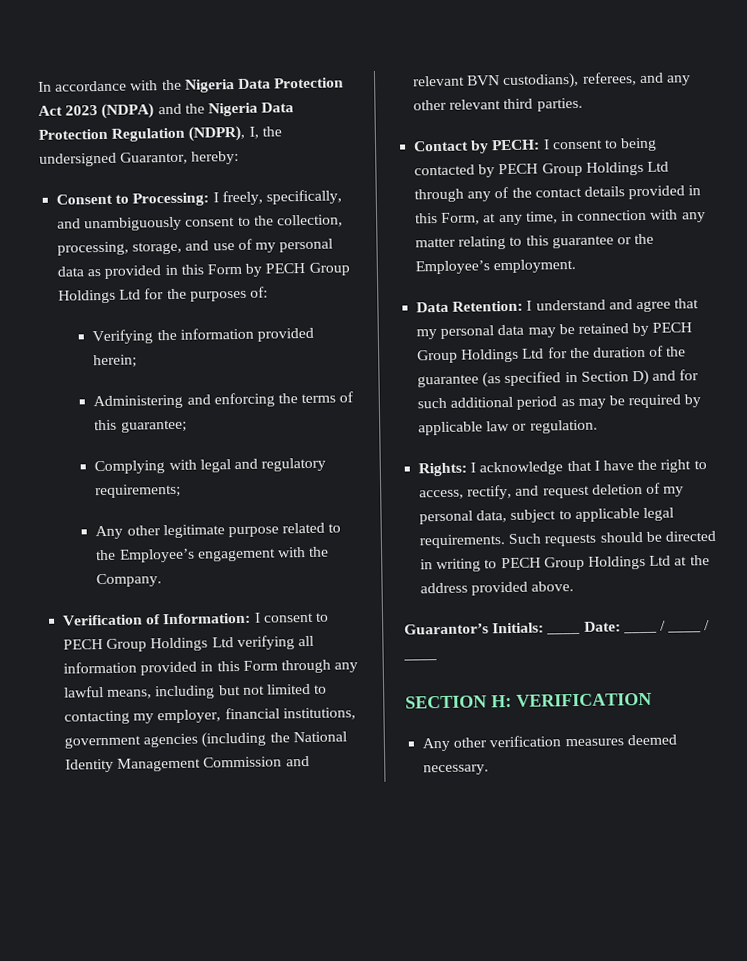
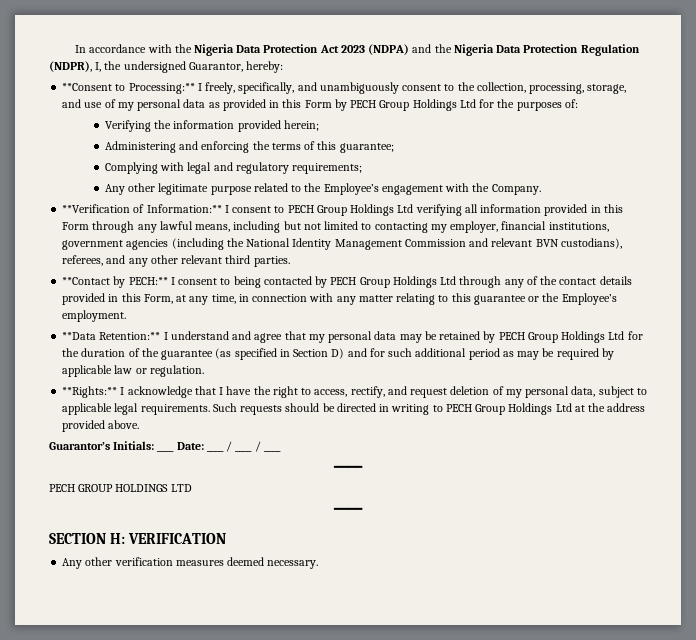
- Consent to Processing: I freely, specifically, and unambiguously consent to the collection, processing, storage, and use of my personal data as provided in this Form by PECH Group Holdings Ltd for the purposes of:
+ **Consent to Processing:** I freely, specifically, and unambiguously consent to the collection, processing, storage, and use of my personal data as provided in this Form by PECH Group Holdings Ltd for the purposes of:
- Verification of Information: I consent to PECH Group Holdings Ltd verifying all information provided in this Form through any lawful means, including but not limited to contacting my employer, financial institutions, government agencies (including the National Identity Management Commission and relevant BVN custodians), referees, and any other relevant third parties.
+ **Verification of Information:** I consent to PECH Group Holdings Ltd verifying all information provided in this Form through any lawful means, including but not limited to contacting my employer, financial institutions, government agencies (including the National Identity Management Commission and relevant BVN custodians), referees, and any other relevant third parties.
- Contact by PECH: I consent to being contacted by PECH Group Holdings Ltd through any of the contact details provided in this Form, at any time, in connection with any matter relating to this guarantee or the Employee’s employment.
+ **Contact by PECH:** I consent to being contacted by PECH Group Holdings Ltd through any of the contact details provided in this Form, at any time, in connection with any matter relating to this guarantee or the Employee’s employment.
- Data Retention: I understand and agree that my personal data may be retained by PECH Group Holdings Ltd for the duration of the guarantee (as specified in Section D) and for such additional period as may be required by applicable law or regulation.
+ **Data Retention:** I understand and agree that my personal data may be retained by PECH Group Holdings Ltd for the duration of the guarantee (as specified in Section D) and for such additional period as may be required by applicable law or regulation.
- Rights: I acknowledge that I have the right to access, rectify, and request deletion of my personal data, subject to applicable legal requirements.
+ **Rights:** I acknowledge that I have the right to access, rectify, and request deletion of my personal data, subject to applicable legal requirements.
  Guarantor’s Initials: ____ Date: ____ / ____ / ____
+ ━━━━
+ PECH GROUP HOLDINGS LTD
+ ━━━━

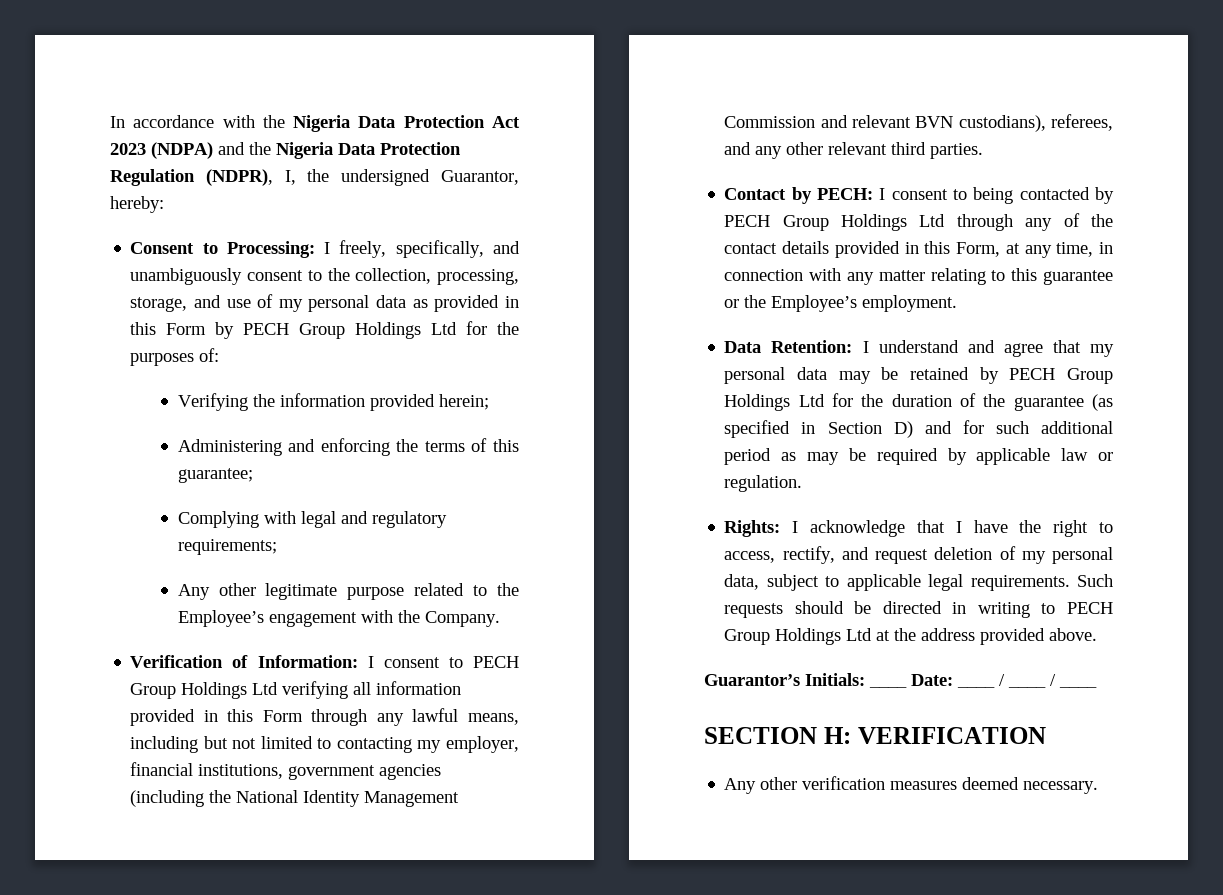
- **Consent to Processing:** I freely, specifically, and unambiguously consent to the collection, processing, storage, and use of my personal data as provided in this Form by PECH Group Holdings Ltd for the purposes of:
+ Consent to Processing: I freely, specifically, and unambiguously consent to the collection, processing, storage, and use of my personal data as provided in this Form by PECH Group Holdings Ltd for the purposes of:
- **Verification of Information:** I consent to PECH Group Holdings Ltd verifying all information provided in this Form through any lawful means, including but not limited to contacting my employer, financial institutions, government agencies (including the National Identity Management Commission and relevant BVN custodians), referees, and any other relevant third parties.
+ Verification of Information: I consent to PECH Group Holdings Ltd verifying all information provided in this Form through any lawful means, including but not limited to contacting my employer, financial institutions, government agencies (including the National Identity Management Commission and relevant BVN custodians), referees, and any other relevant third parties.
- **Contact by PECH:** I consent to being contacted by PECH Group Holdings Ltd through any of the contact details provided in this Form, at any time, in connection with any matter relating to this guarantee or the Employee’s employment.
+ Contact by PECH: I consent to being contacted by PECH Group Holdings Ltd through any of the contact details provided in this Form, at any time, in connection with any matter relating to this guarantee or the Employee’s employment.
- **Data Retention:** I understand and agree that my personal data may be retained by PECH Group Holdings Ltd for the duration of the guarantee (as specified in Section D) and for such additional period as may be required by applicable law or regulation.
+ Data Retention: I understand and agree that my personal data may be retained by PECH Group Holdings Ltd for the duration of the guarantee (as specified in Section D) and for such additional period as may be required by applicable law or regulation.
- **Rights:** I acknowledge that I have the right to access, rectify, and request deletion of my personal data, subject to applicable legal requirements.
+ Rights: I acknowledge that I have the right to access, rectify, and request deletion of my personal data, subject to applicable legal requirements.
  Guarantor’s Initials: ____ Date: ____ / ____ / ____
- ━━━━
- PECH GROUP HOLDINGS LTD
- ━━━━

